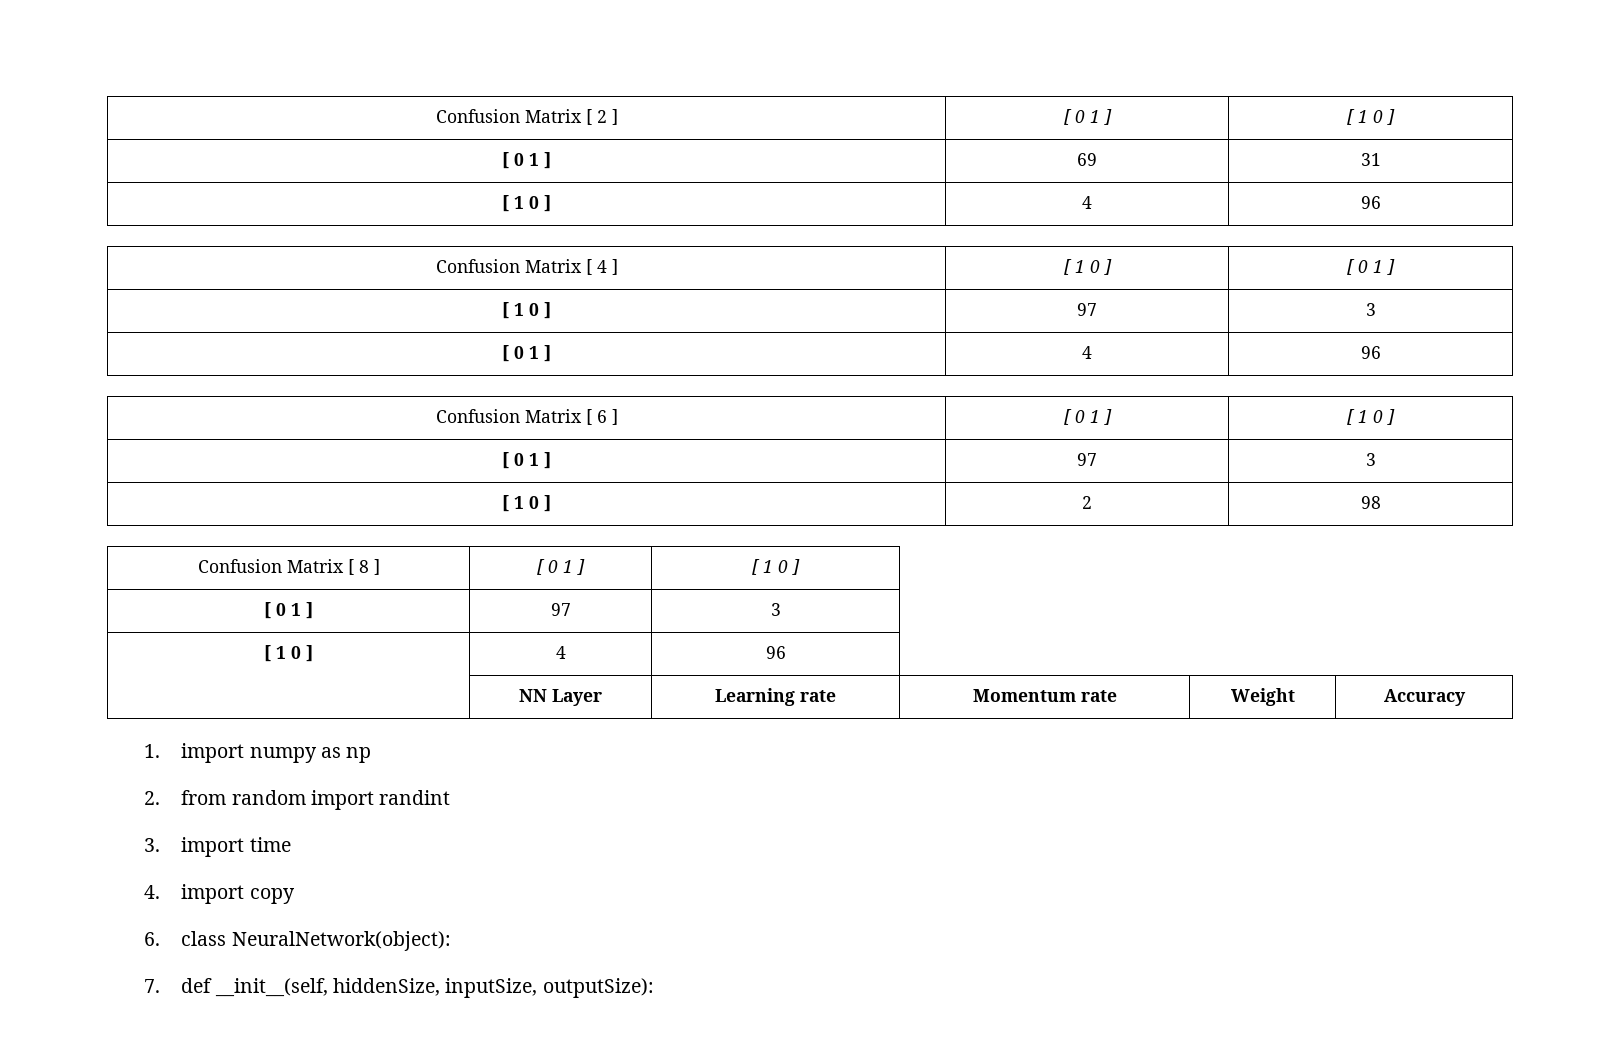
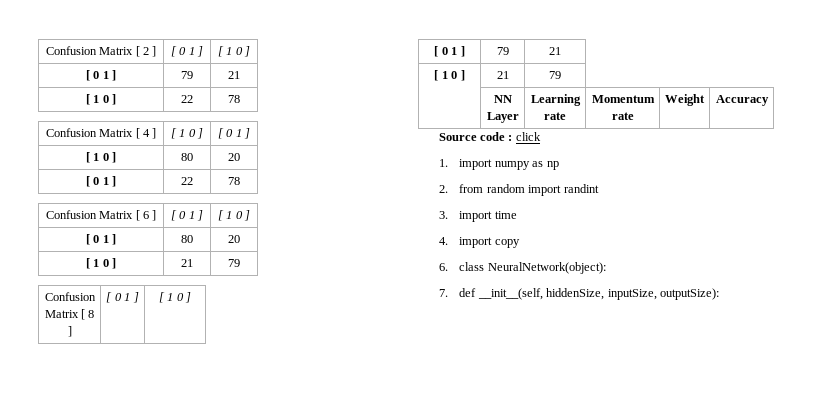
  Confusion Matrix [ 2 ] | [ 0 1 ] | [ 1 0 ]
- [ 0 1 ] | 69 | 31
- [ 1 0 ] | 4 | 96
+ [ 0 1 ] | 79 | 21
+ [ 1 0 ] | 22 | 78
- [ 1 0 ] | 97 | 3
- [ 0 1 ] | 4 | 96
+ [ 1 0 ] | 80 | 20
+ [ 0 1 ] | 22 | 78
  Confusion Matrix [ 6 ] | [ 0 1 ] | [ 1 0 ]
- [ 0 1 ] | 97 | 3
- [ 1 0 ] | 2 | 98
+ [ 0 1 ] | 80 | 20
+ [ 1 0 ] | 21 | 79
  Confusion Matrix [ 8 ] | [ 0 1 ] | [ 1 0 ]
- [ 0 1 ] | 97 | 3
- [ 1 0 ] | 4 | 96
+ [ 0 1 ] | 79 | 21
+ [ 1 0 ] | 21 | 79
+ Source code : click

